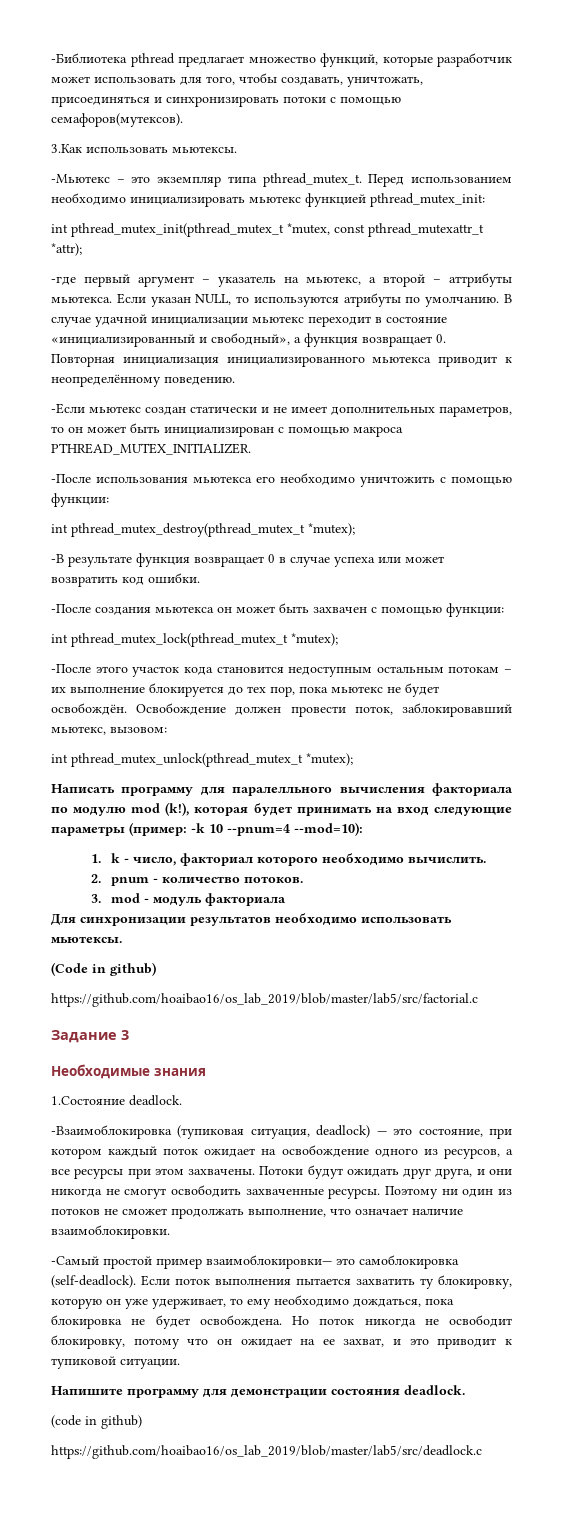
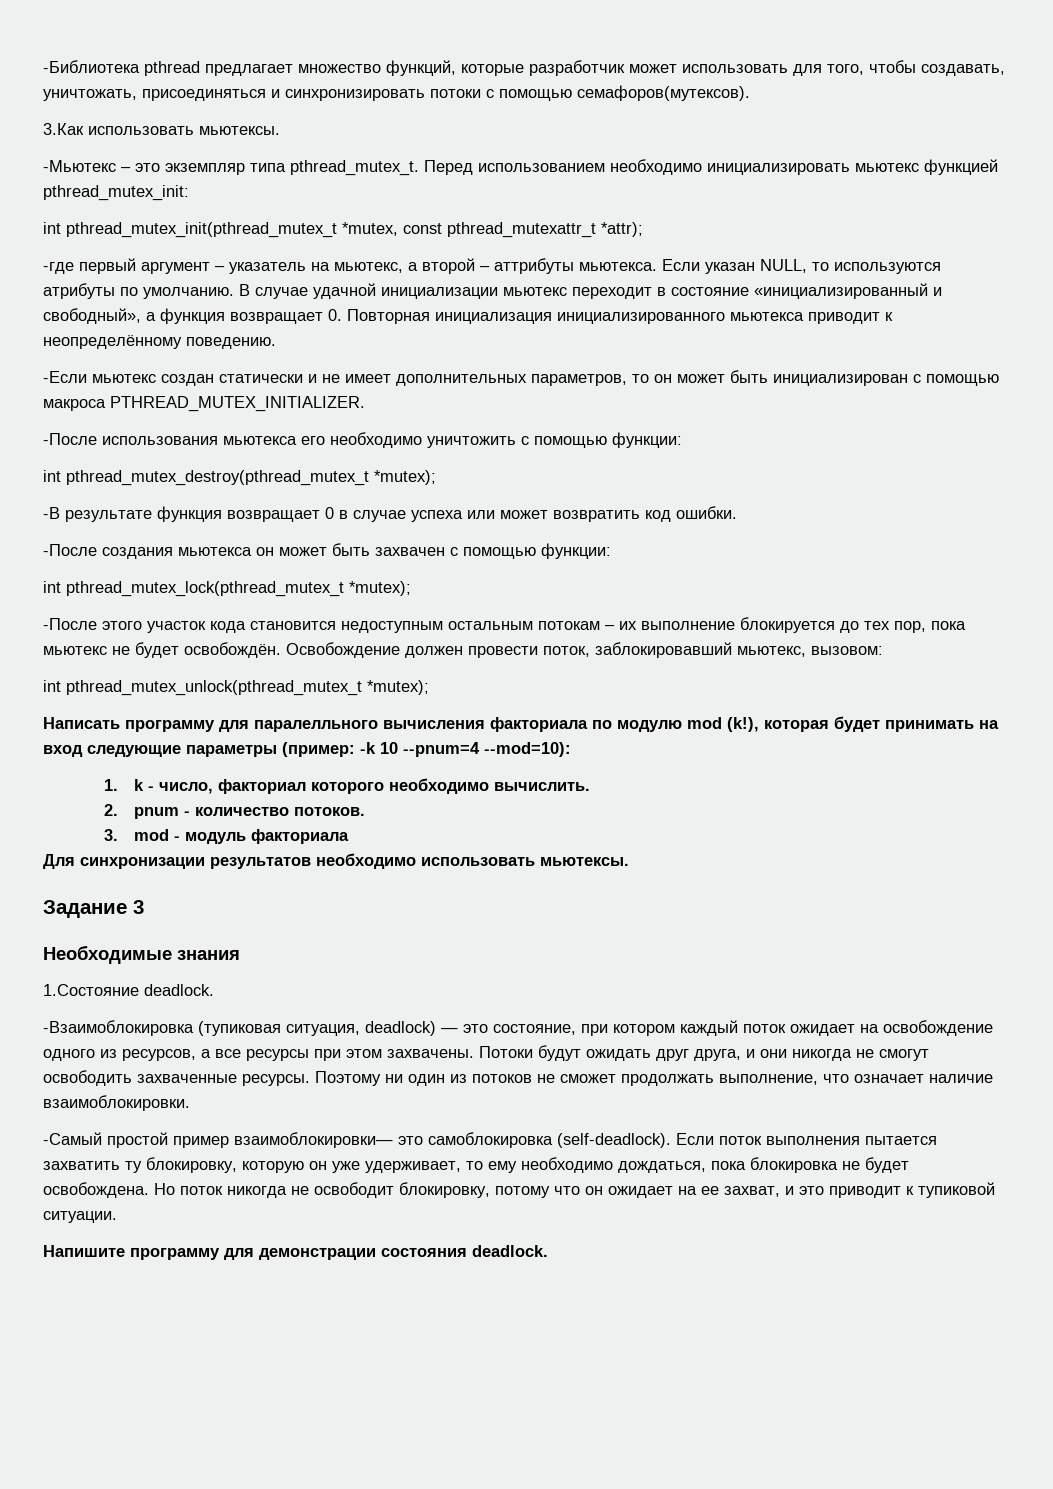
- (Code in github)
- https://github.com/hoaibao16/os_lab_2019/blob/master/lab5/src/factorial.c
- (code in github)
- https://github.com/hoaibao16/os_lab_2019/blob/master/lab5/src/deadlock.c

